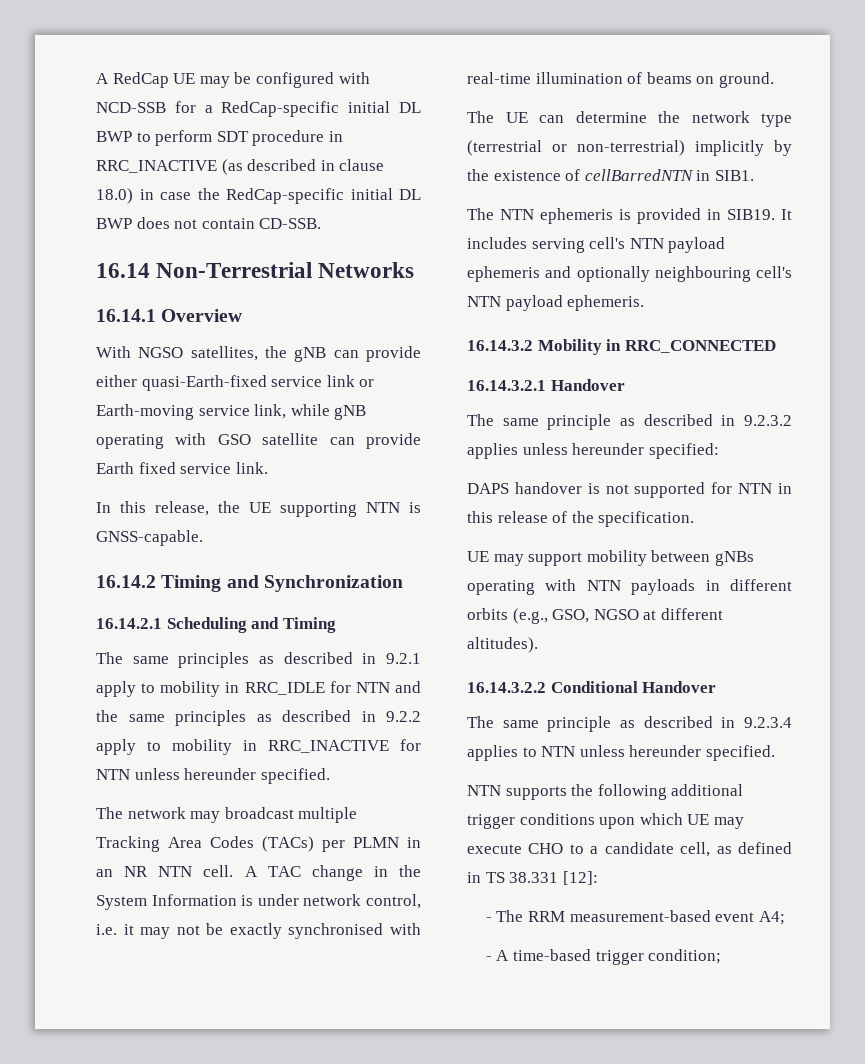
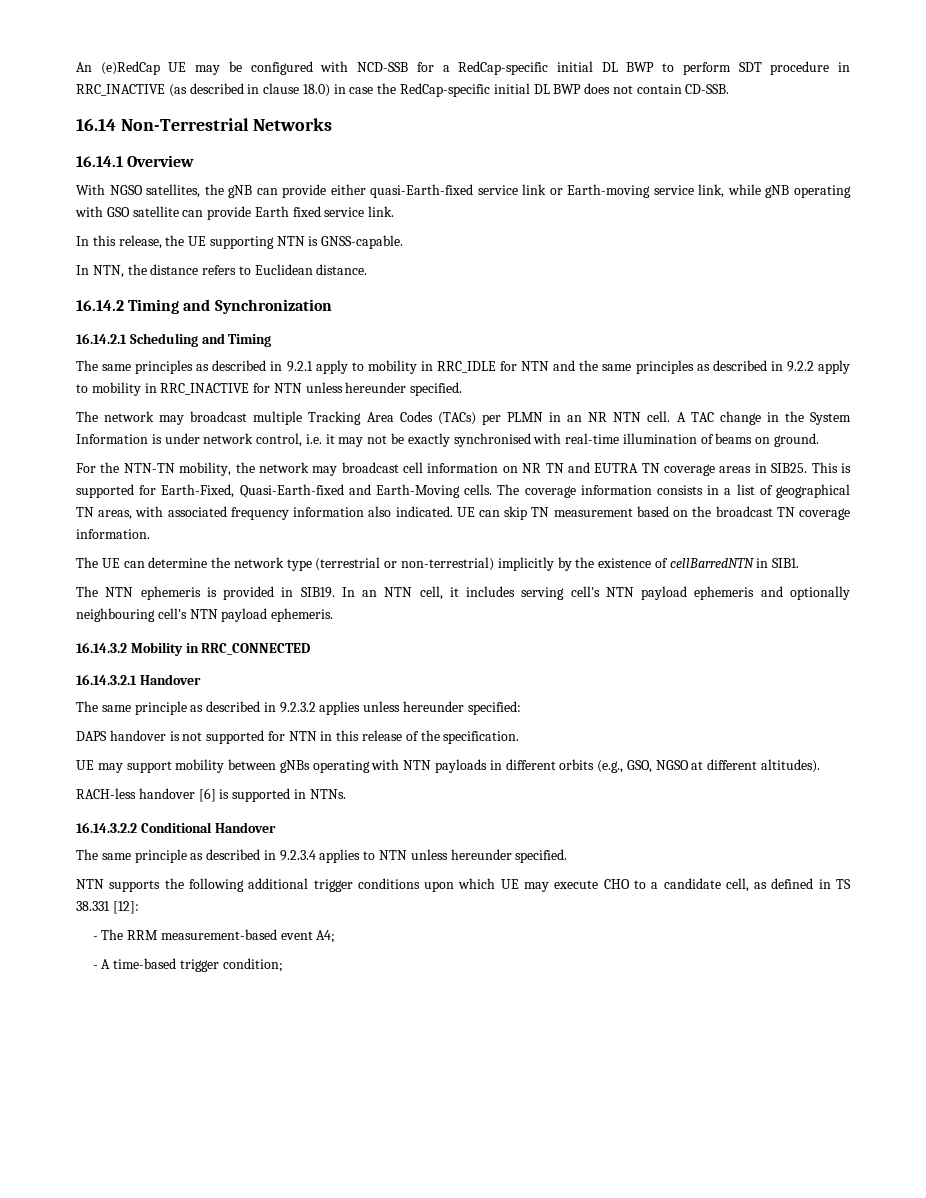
- A RedCap UE may be configured with NCD-SSB for a RedCap-specific initial DL BWP to perform SDT procedure in RRC_INACTIVE (as described in clause 18.0) in case the RedCap-specific initial DL BWP does not contain CD-SSB.
+ An (e)RedCap UE may be configured with NCD-SSB for a RedCap-specific initial DL BWP to perform SDT procedure in RRC_INACTIVE (as described in clause 18.0) in case the RedCap-specific initial DL BWP does not contain CD-SSB.
+ In NTN, the distance refers to Euclidean distance.
+ For the NTN-TN mobility, the network may broadcast cell information on NR TN and EUTRA TN coverage areas in SIB25. This is supported for Earth-Fixed, Quasi-Earth-fixed and Earth-Moving cells. The coverage information consists in a list of geographical TN areas, with associated frequency information also indicated. UE can skip TN measurement based on the broadcast TN coverage information.
- It includes serving cell's NTN payload ephemeris and optionally neighbouring cell's NTN payload ephemeris.
+ In an NTN cell, it includes serving cell's NTN payload ephemeris and optionally neighbouring cell's NTN payload ephemeris.
+ RACH-less handover [6] is supported in NTNs.

